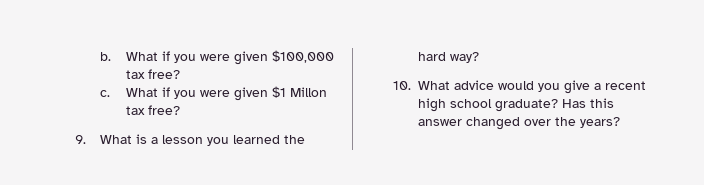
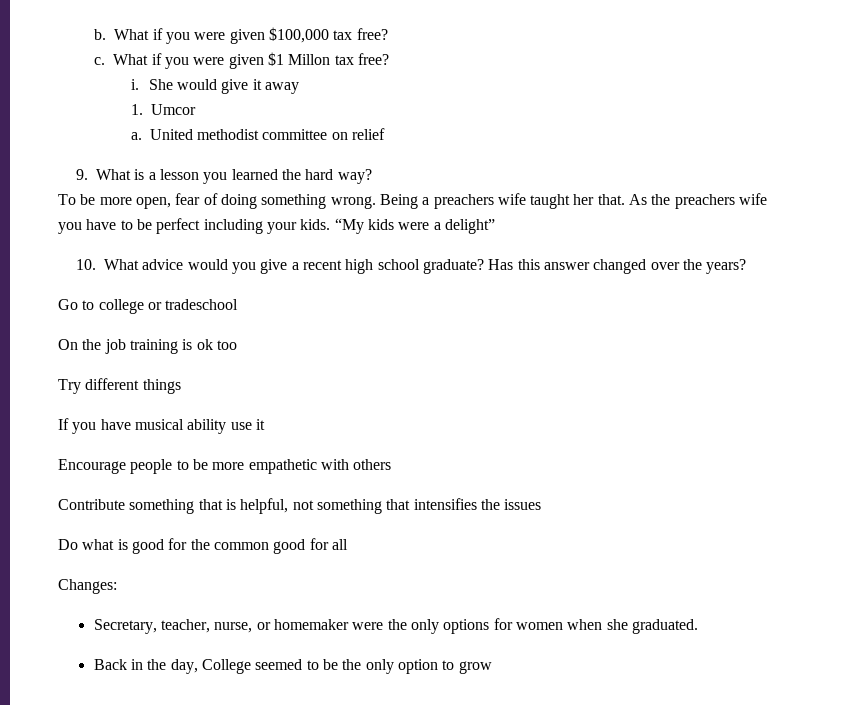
+ i. She would give it away
+ 1. Umcor
+ a. United methodist committee on relief
+ To be more open, fear of doing something wrong. Being a preachers wife taught her that. As the preachers wife you have to be perfect including your kids. “My kids were a delight”
+ Go to college or tradeschool
+ On the job training is ok too
+ Try different things
+ If you have musical ability use it
+ Encourage people to be more empathetic with others
+ Contribute something that is helpful, not something that intensifies the issues
+ Do what is good for the common good for all
+ Changes:
+ Secretary, teacher, nurse, or homemaker were the only options for women when she graduated.
+ Back in the day, College seemed to be the only option to grow

